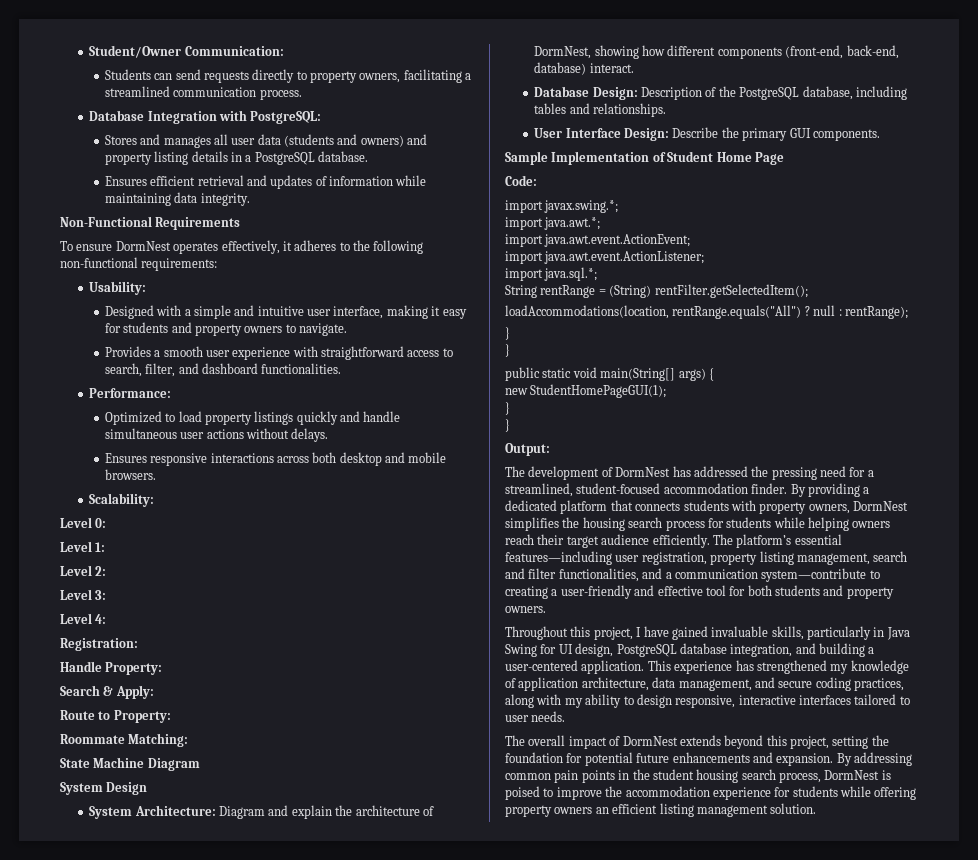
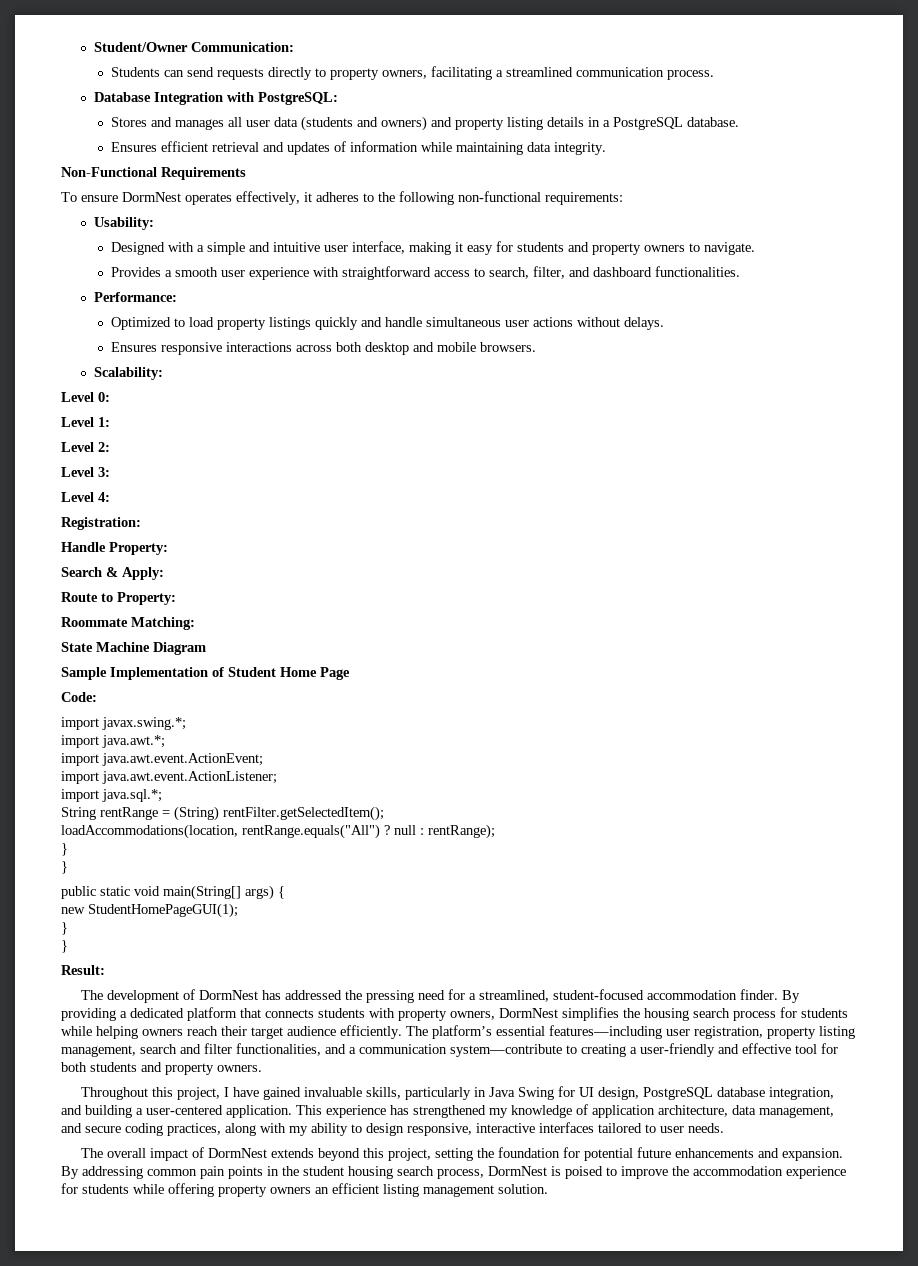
- System Design
- System Architecture: Diagram and explain the architecture of DormNest, showing how different components (front-end, back-end, database) interact.
- Database Design: Description of the PostgreSQL database, including tables and relationships.
- User Interface Design: Describe the primary GUI components.
- Output:
+ Result:

